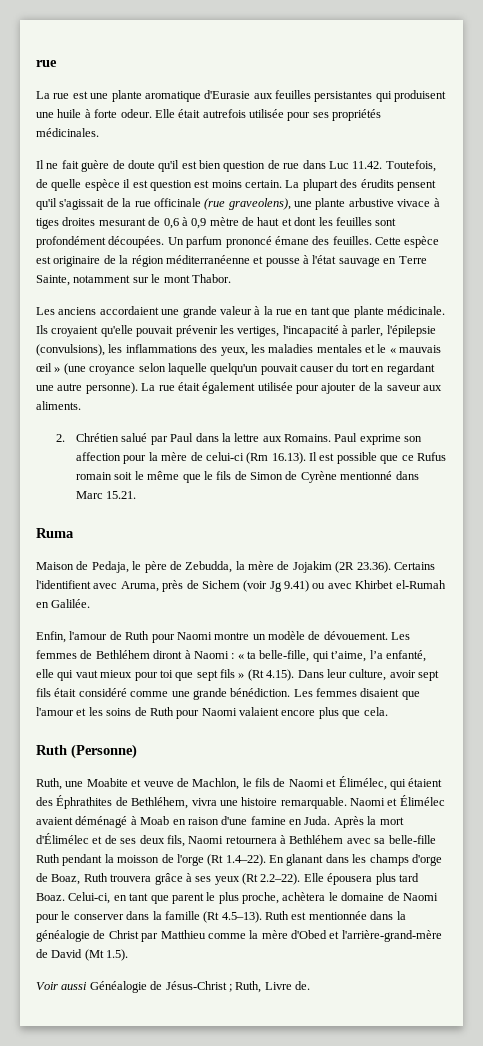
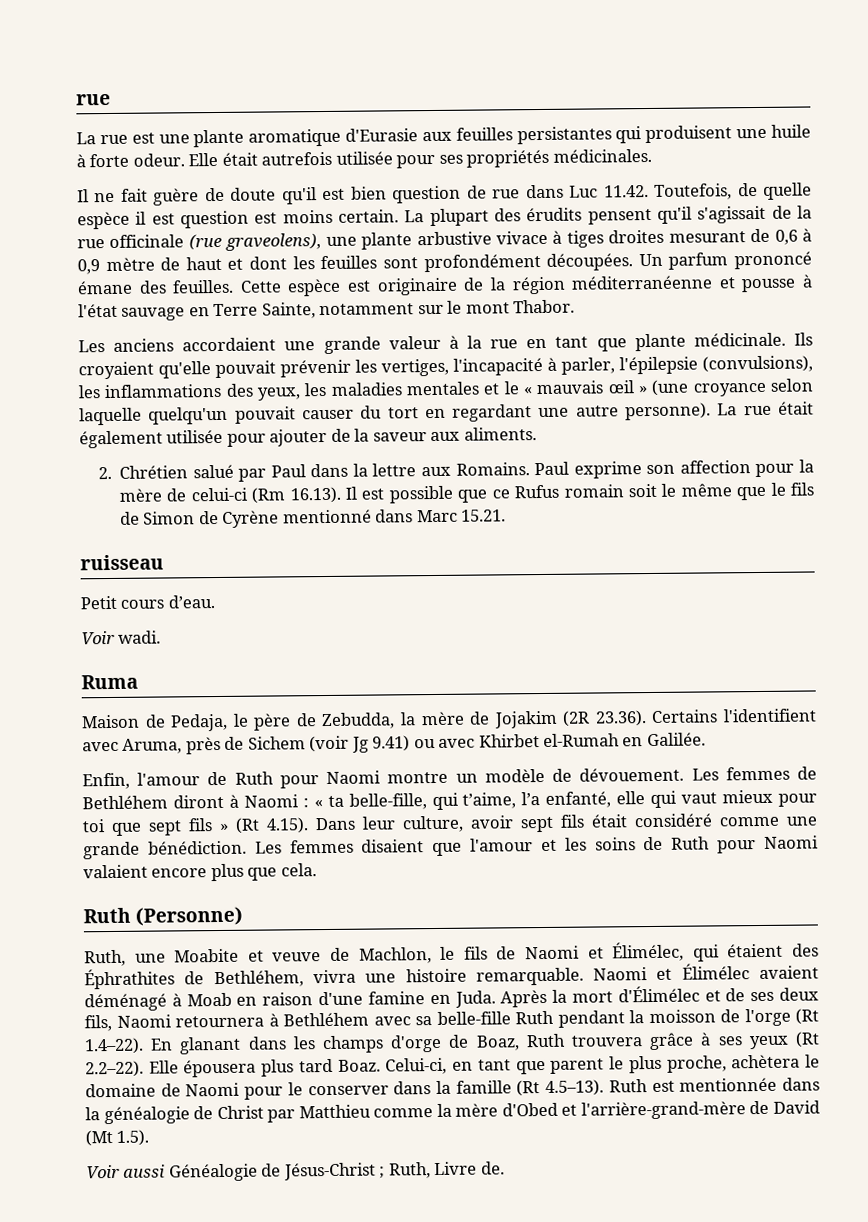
+ ruisseau
+ Petit cours d’eau.
+ Voir wadi.

